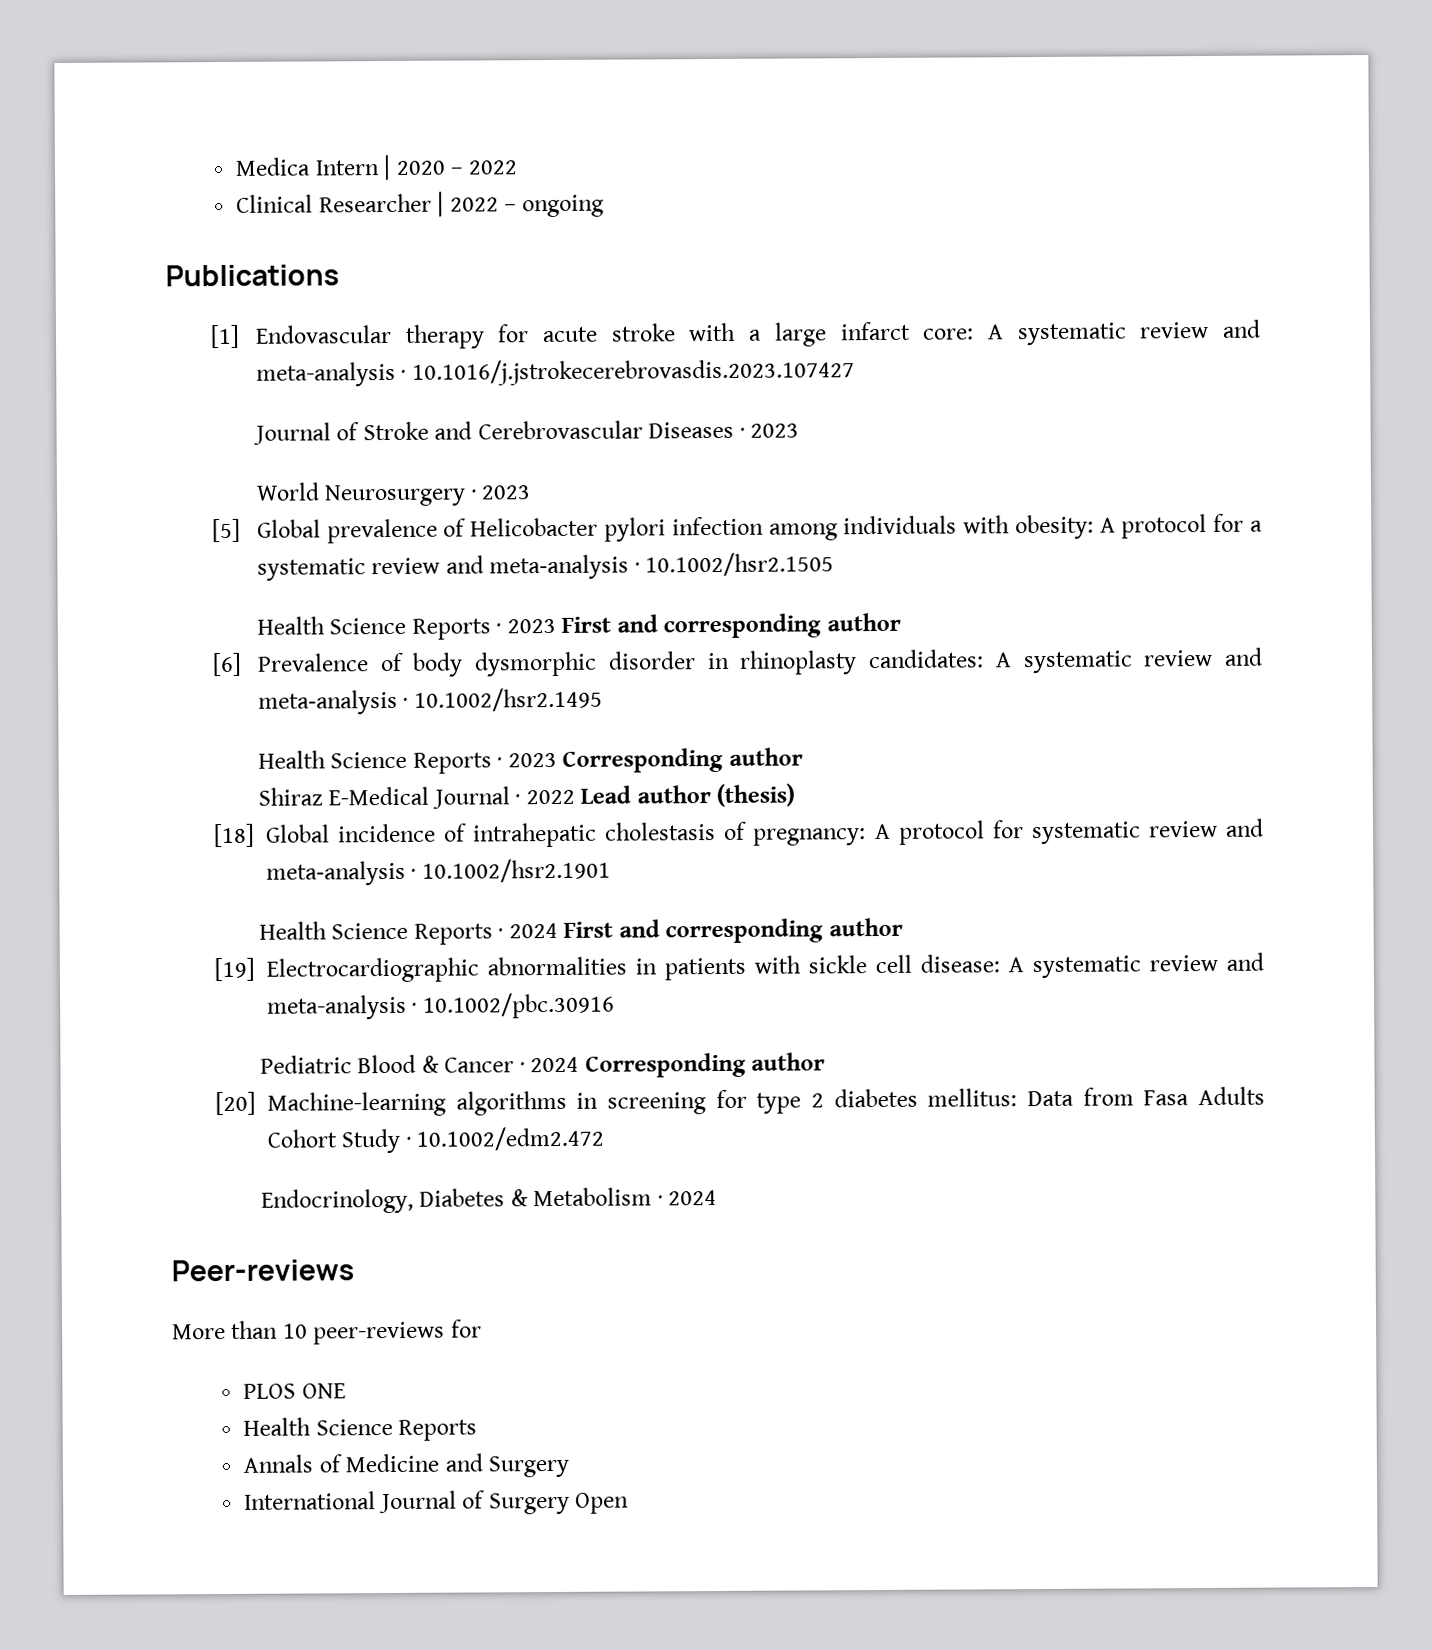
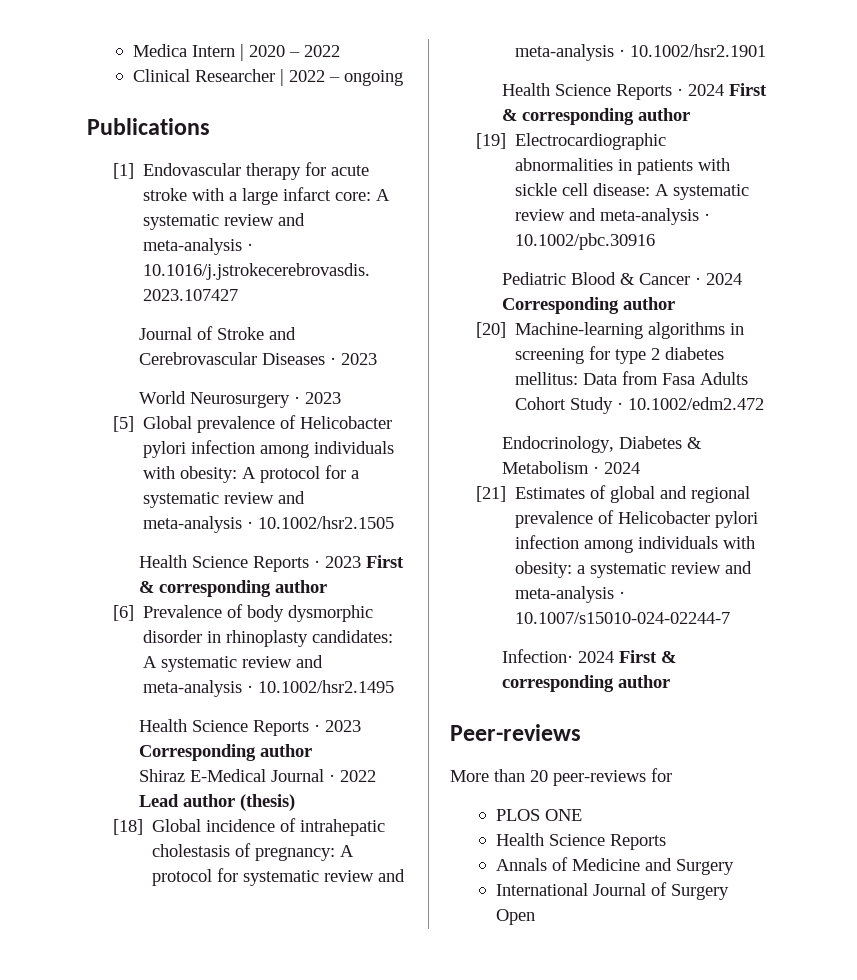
- Health Science Reports · 2023 First and corresponding author
+ Health Science Reports · 2023 First & corresponding author
- Health Science Reports · 2024 First and corresponding author
+ Health Science Reports · 2024 First & corresponding author
+ [21] Estimates of global and regional prevalence of Helicobacter pylori infection among individuals with obesity: a systematic review and meta-analysis · 10.1007/s15010-024-02244-7
+ Infection· 2024 First & corresponding author
- More than 10 peer-reviews for
+ More than 20 peer-reviews for

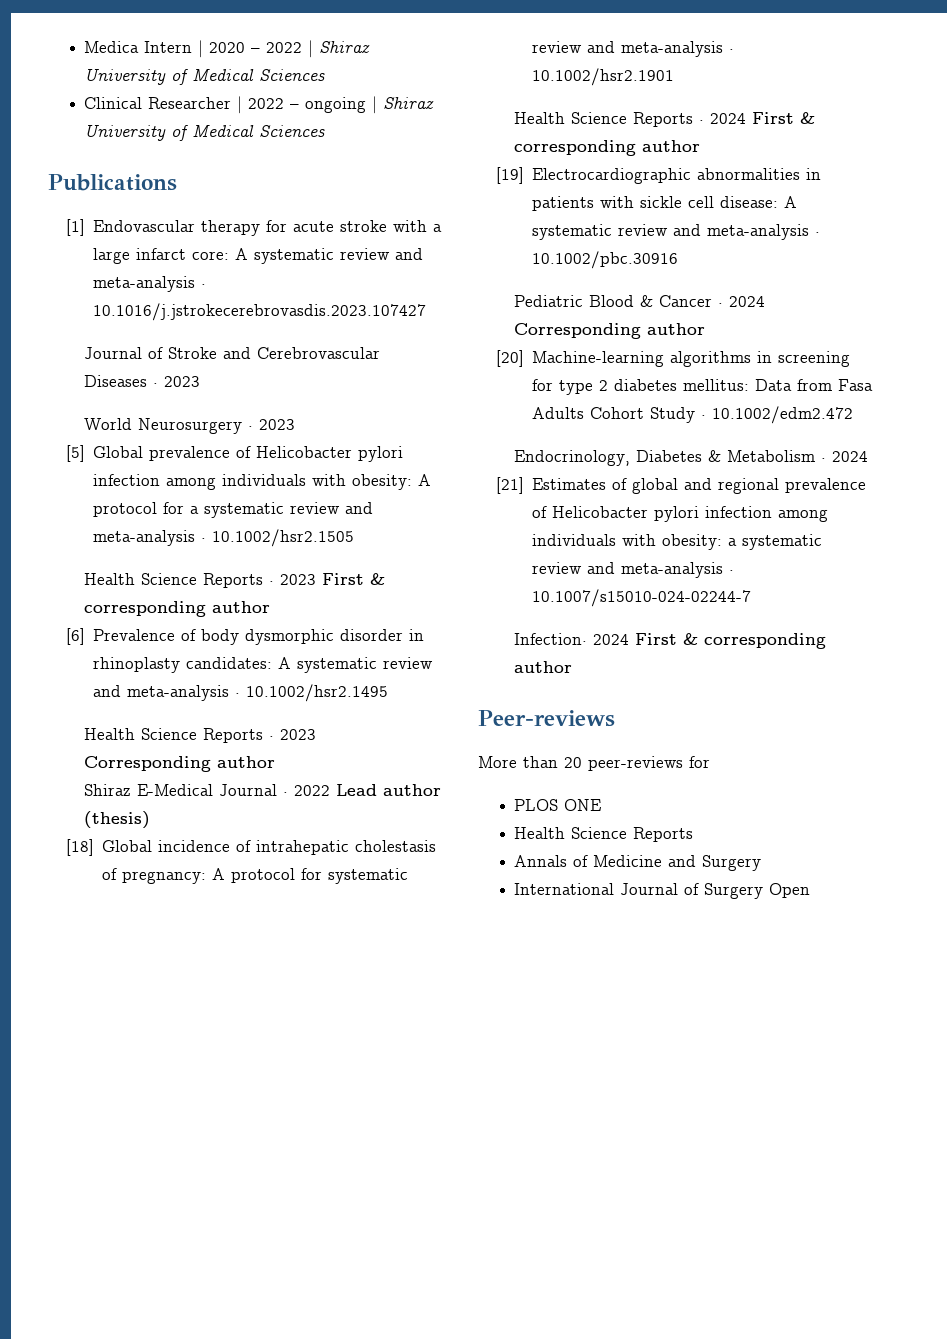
- Medica Intern | 2020 – 2022
+ Medica Intern | 2020 – 2022 | Shiraz University of Medical Sciences
- Clinical Researcher | 2022 – ongoing
+ Clinical Researcher | 2022 – ongoing | Shiraz University of Medical Sciences

